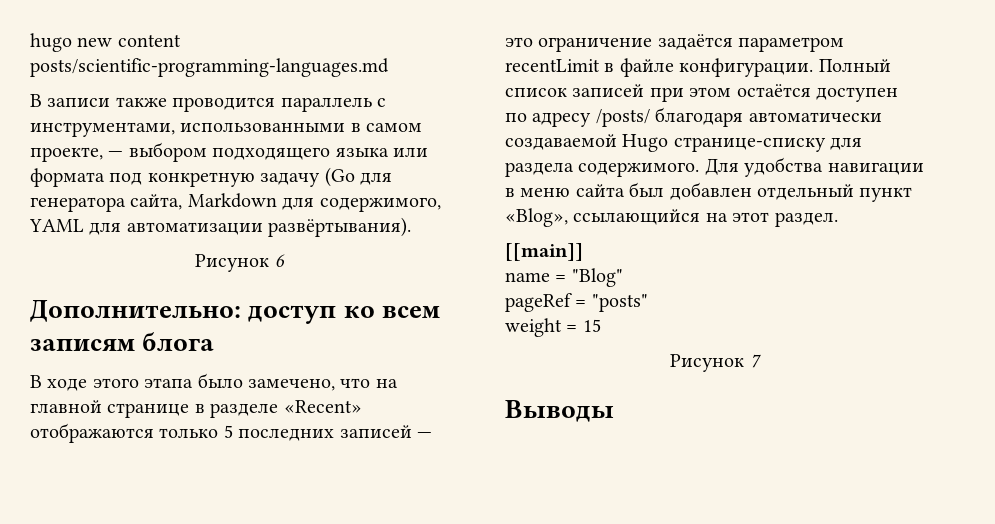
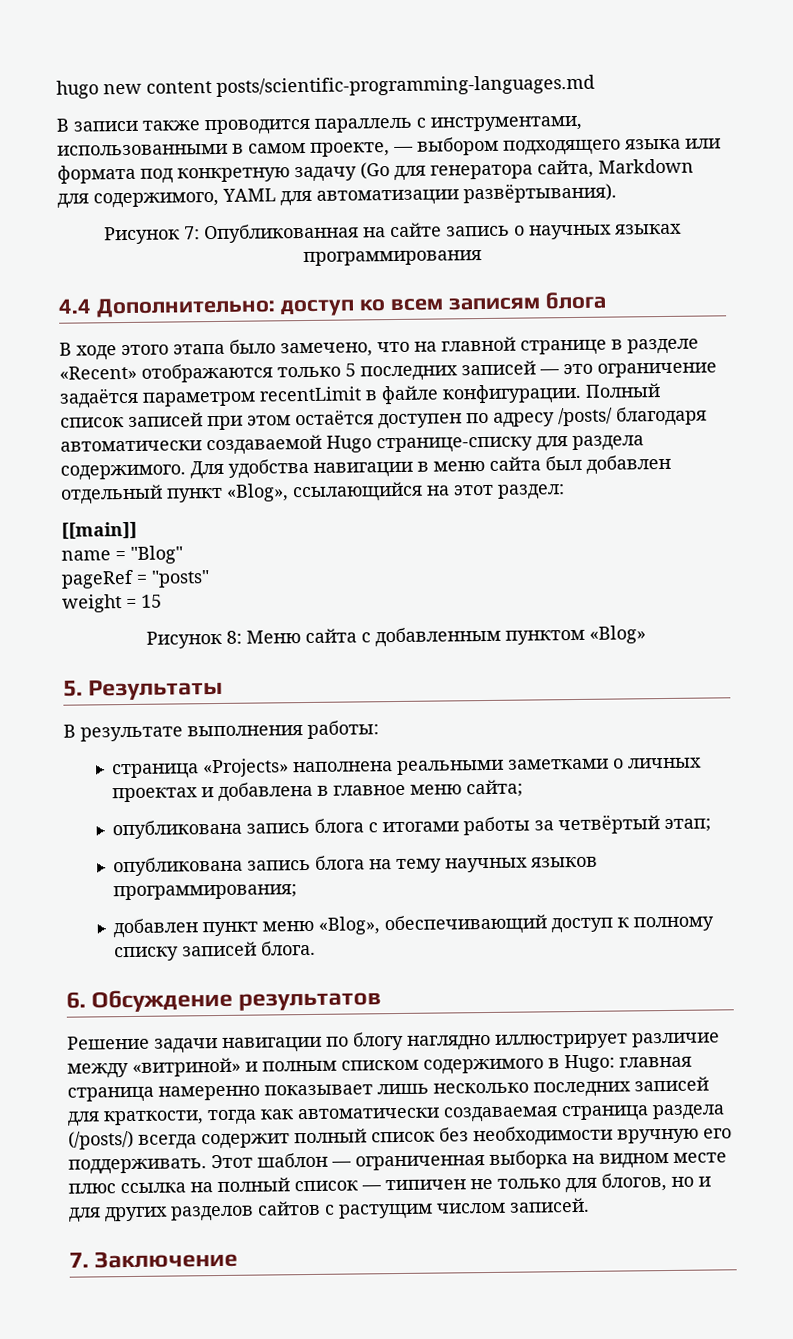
- Рисунок 6
- Дополнительно: доступ ко всем записям блога
+ Рисунок 7: Опубликованная на сайте запись о научных языках программирования
+ 4.4 Дополнительно: доступ ко всем записям блога
- Для удобства навигации в меню сайта был добавлен отдельный пункт «Blog», ссылающийся на этот раздел.
+ Для удобства навигации в меню сайта был добавлен отдельный пункт «Blog», ссылающийся на этот раздел:
- Рисунок 7
- Выводы
+ Рисунок 8: Меню сайта с добавленным пунктом «Blog»
+ 5. Результаты
+ В результате выполнения работы:
+ страница «Projects» наполнена реальными заметками о личных проектах и добавлена в главное меню сайта;
+ опубликована запись блога с итогами работы за четвёртый этап;
+ опубликована запись блога на тему научных языков программирования;
+ добавлен пункт меню «Blog», обеспечивающий доступ к полному списку записей блога.
+ 6. Обсуждение результатов
+ Решение задачи навигации по блогу наглядно иллюстрирует различие между «витриной» и полным списком содержимого в Hugo: главная страница намеренно показывает лишь несколько последних записей для краткости, тогда как автоматически создаваемая страница раздела (/posts/) всегда содержит полный список без необходимости вручную его поддерживать. Этот шаблон — ограниченная выборка на видном месте плюс ссылка на полный список — типичен не только для блогов, но и для других разделов сайтов с растущим числом записей.
+ 7. Заключение

